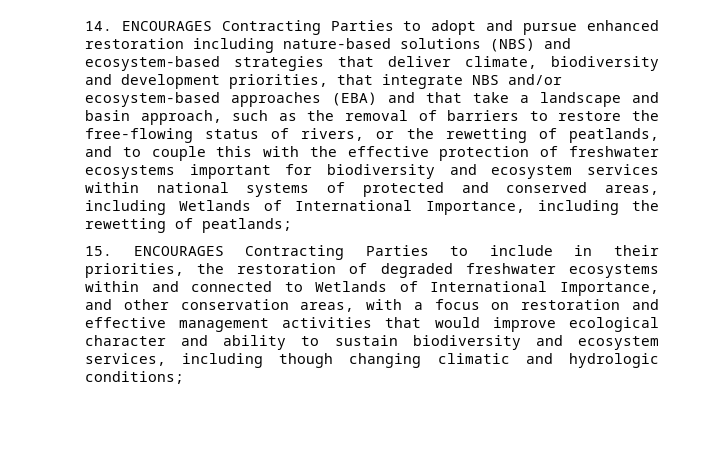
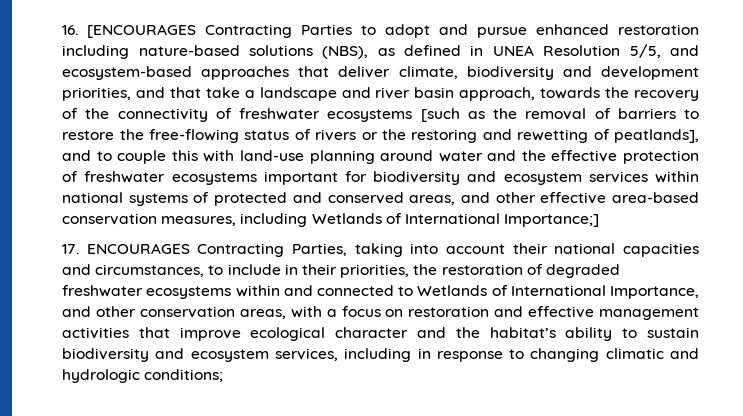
- 14. ENCOURAGES Contracting Parties to adopt and pursue enhanced restoration including nature-based solutions (NBS) and ecosystem-based strategies that deliver climate, biodiversity and development priorities, that integrate NBS and/or ecosystem-based approaches (EBA) and that take a landscape and basin approach, such as the removal of barriers to restore the free-flowing status of rivers, or the rewetting of peatlands, and to couple this with the effective protection of freshwater ecosystems important for biodiversity and ecosystem services within national systems of protected and conserved areas, including Wetlands of International Importance, including the rewetting of peatlands;
- 15. ENCOURAGES Contracting Parties to include in their priorities, the restoration of degraded freshwater ecosystems within and connected to Wetlands of International Importance, and other conservation areas, with a focus on restoration and effective management activities that would improve ecological character and ability to sustain biodiversity and ecosystem services, including though changing climatic and hydrologic conditions;
+ 16. [ENCOURAGES Contracting Parties to adopt and pursue enhanced restoration including nature-based solutions (NBS), as defined in UNEA Resolution 5/5, and ecosystem-based approaches that deliver climate, biodiversity and development priorities, and that take a landscape and river basin approach, towards the recovery of the connectivity of freshwater ecosystems [such as the removal of barriers to restore the free-flowing status of rivers or the restoring and rewetting of peatlands], and to couple this with land-use planning around water and the effective protection of freshwater ecosystems important for biodiversity and ecosystem services within national systems of protected and conserved areas, and other effective area-based conservation measures, including Wetlands of International Importance;]
+ 17. ENCOURAGES Contracting Parties, taking into account their national capacities and circumstances, to include in their priorities, the restoration of degraded freshwater ecosystems within and connected to Wetlands of International Importance, and other conservation areas, with a focus on restoration and effective management activities that improve ecological character and the habitat’s ability to sustain biodiversity and ecosystem services, including in response to changing climatic and hydrologic conditions;

